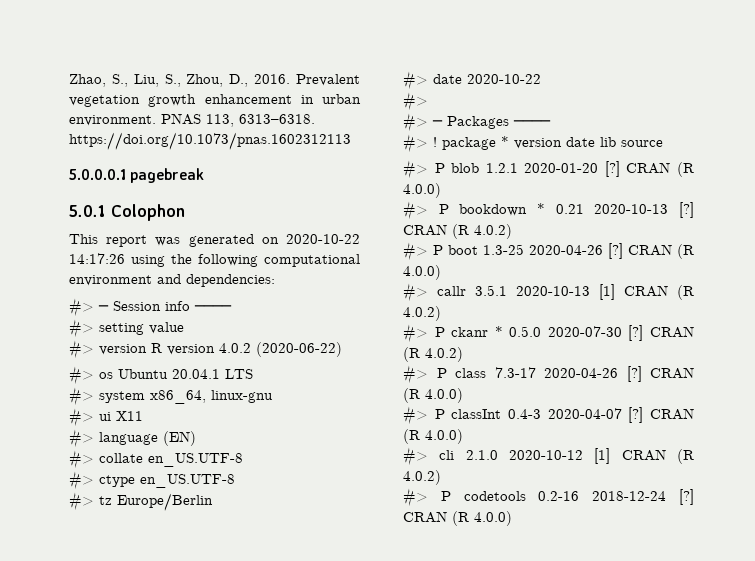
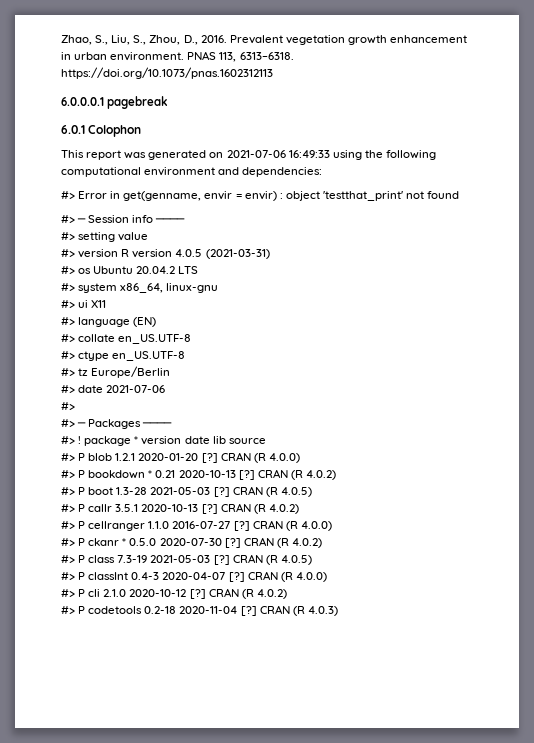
- 5.0.0.0.1 pagebreak
+ 6.0.0.0.1 pagebreak
- 5.0.1 Colophon
+ 6.0.1 Colophon
- This report was generated on 2020-10-22 14:17:26 using the following computational environment and dependencies:
+ This report was generated on 2021-07-06 16:49:33 using the following computational environment and dependencies:
+ #> Error in get(genname, envir = envir) : object 'testthat_print' not found
- #> version R version 4.0.2 (2020-06-22)
+ #> version R version 4.0.5 (2021-03-31)
- #> os Ubuntu 20.04.1 LTS
+ #> os Ubuntu 20.04.2 LTS
- #> date 2020-10-22
+ #> date 2021-07-06
- #> P boot 1.3-25 2020-04-26 [?] CRAN (R 4.0.0)
- #> callr 3.5.1 2020-10-13 [1] CRAN (R 4.0.2)
+ #> P boot 1.3-28 2021-05-03 [?] CRAN (R 4.0.5)
+ #> P callr 3.5.1 2020-10-13 [?] CRAN (R 4.0.2)
+ #> P cellranger 1.1.0 2016-07-27 [?] CRAN (R 4.0.0)
- #> P class 7.3-17 2020-04-26 [?] CRAN (R 4.0.0)
+ #> P class 7.3-19 2021-05-03 [?] CRAN (R 4.0.5)
- #> cli 2.1.0 2020-10-12 [1] CRAN (R 4.0.2)
+ #> P cli 2.1.0 2020-10-12 [?] CRAN (R 4.0.2)
- #> P codetools 0.2-16 2018-12-24 [?] CRAN (R 4.0.0)
+ #> P codetools 0.2-18 2020-11-04 [?] CRAN (R 4.0.3)

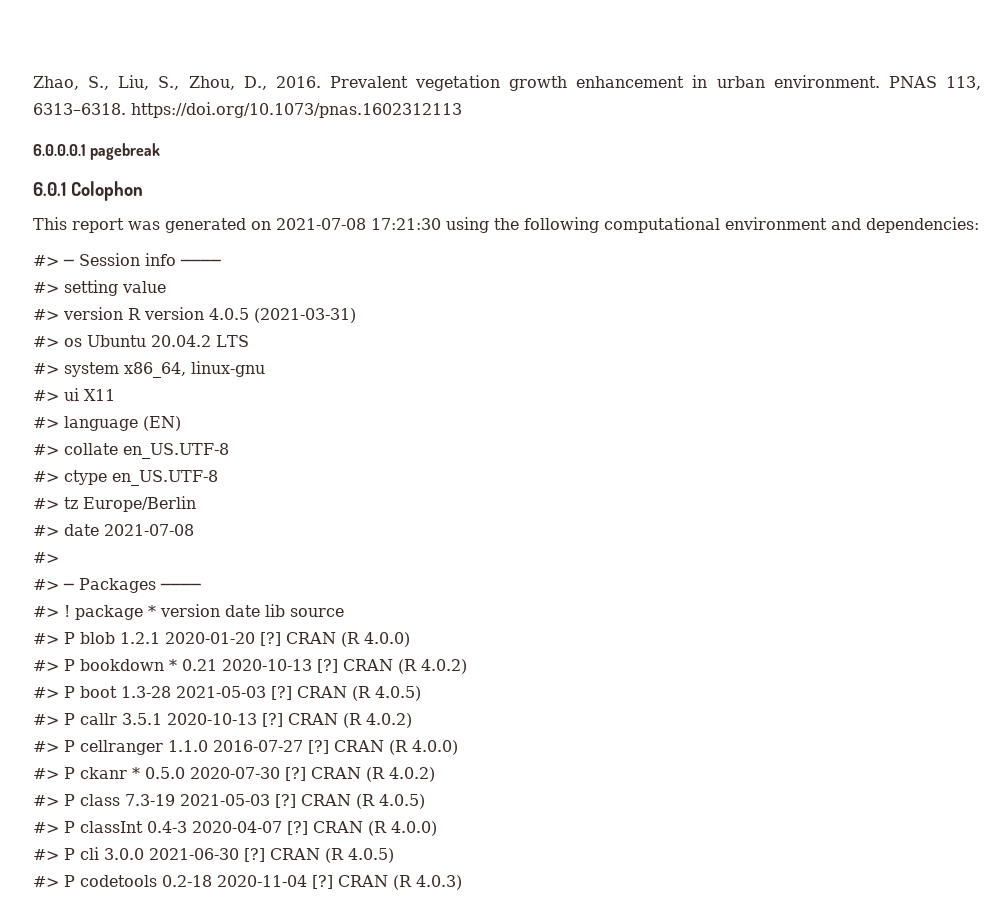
- This report was generated on 2021-07-06 16:49:33 using the following computational environment and dependencies:
+ This report was generated on 2021-07-08 17:21:30 using the following computational environment and dependencies:
- #> Error in get(genname, envir = envir) : object 'testthat_print' not found
- #> date 2021-07-06
+ #> date 2021-07-08
- #> P cli 2.1.0 2020-10-12 [?] CRAN (R 4.0.2)
+ #> P cli 3.0.0 2021-06-30 [?] CRAN (R 4.0.5)

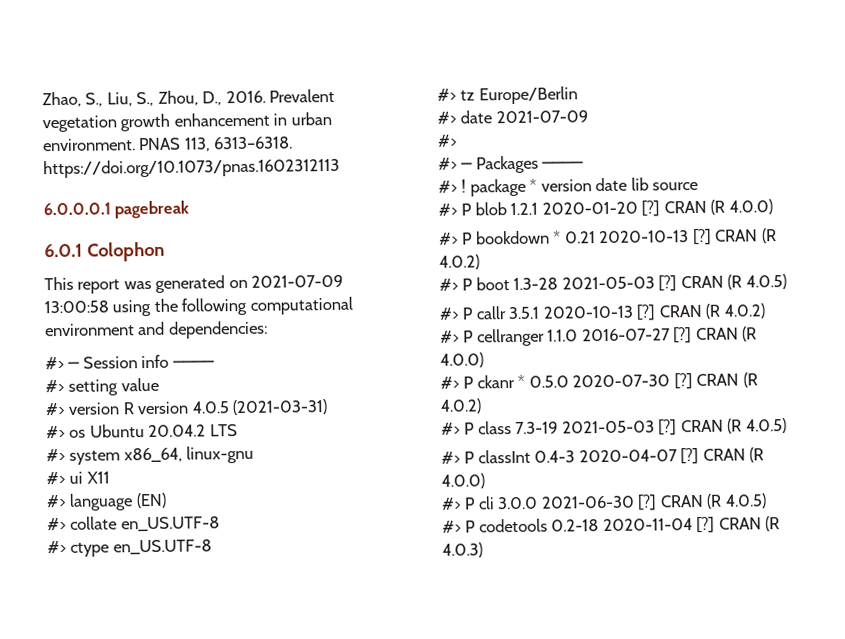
- This report was generated on 2021-07-08 17:21:30 using the following computational environment and dependencies:
+ This report was generated on 2021-07-09 13:00:58 using the following computational environment and dependencies:
- #> date 2021-07-08
+ #> date 2021-07-09

